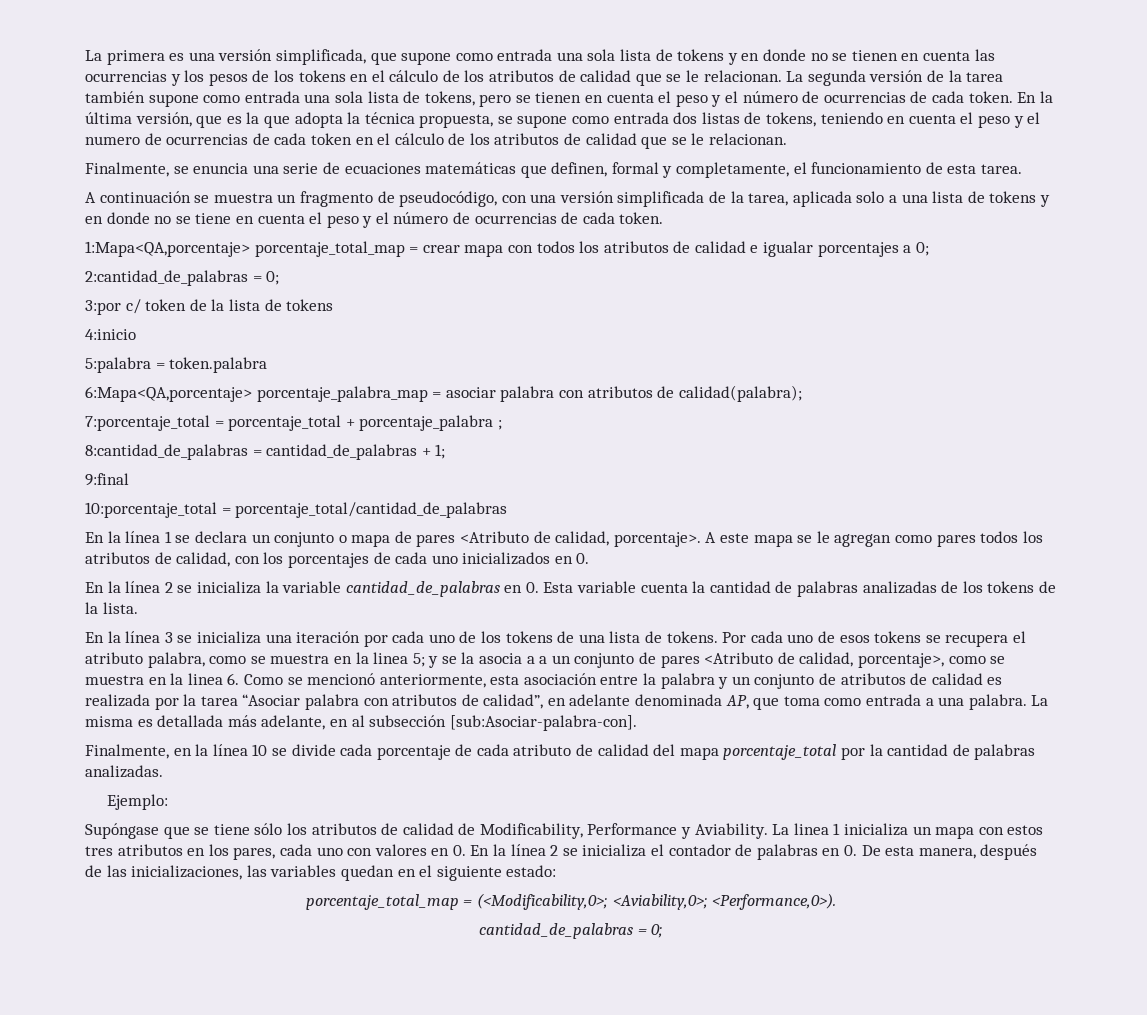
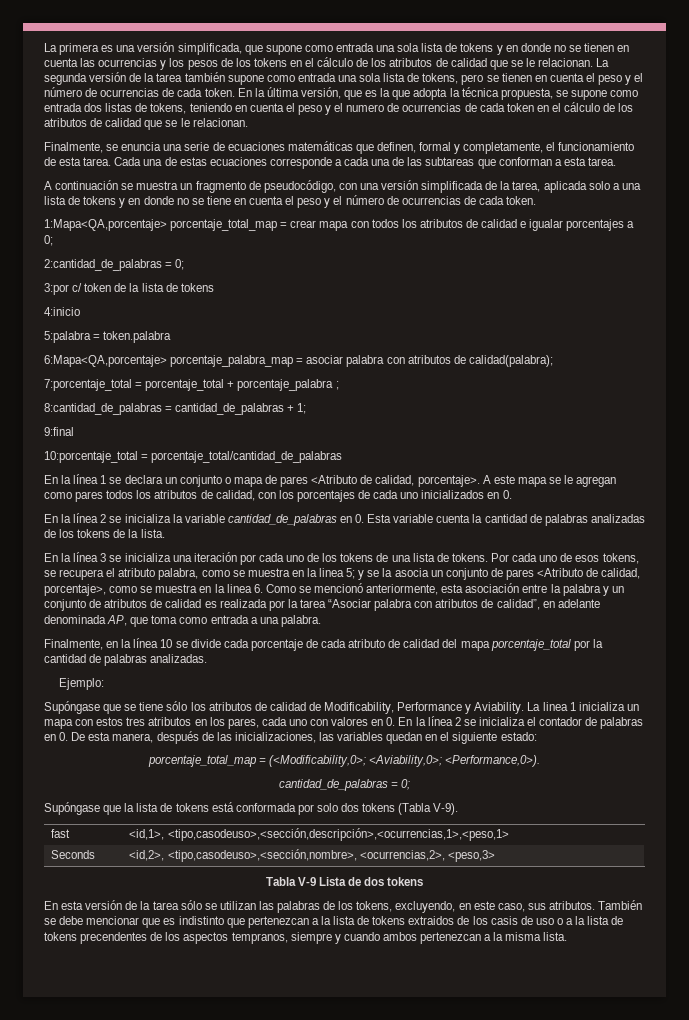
+ Cada una de estas ecuaciones corresponde a cada una de las subtareas que conforman a esta tarea.
- Por cada uno de esos tokens se recupera el atributo palabra, como se muestra en la linea 5;
+ Por cada uno de esos tokens, se recupera el atributo palabra, como se muestra en la linea 5;
- y se la asocia a a un conjunto de pares <Atributo de calidad, porcentaje>, como se muestra en la linea 6. Como se mencionó anteriormente, esta asociación entre la palabra y un conjunto de atributos de calidad es realizada por la tarea “Asociar palabra con atributos de calidad”, en adelante denominada AP, que toma como entrada a una palabra. La misma es detallada más adelante, en al subsección [sub:Asociar-palabra-con].
+ y se la asocia un conjunto de pares <Atributo de calidad, porcentaje>, como se muestra en la linea 6. Como se mencionó anteriormente, esta asociación entre la palabra y un conjunto de atributos de calidad es realizada por la tarea “Asociar palabra con atributos de calidad”, en adelante denominada AP, que toma como entrada a una palabra.
+ Supóngase que la lista de tokens está conformada por solo dos tokens (Tabla V-9).
+ fast | <id,1>, <tipo,casodeuso>,<sección,descripción>,<ocurrencias,1>,<peso,1>
+ Seconds | <id,2>, <tipo,casodeuso>,<sección,nombre>, <ocurrencias,2>, <peso,3>
+ Tabla V-9 Lista de dos tokens
+ En esta versión de la tarea sólo se utilizan las palabras de los tokens, excluyendo, en este caso, sus atributos. También se debe mencionar que es indistinto que pertenezcan a la lista de tokens extraidos de los casis de uso o a la lista de tokens precendentes de los aspectos tempranos, siempre y cuando ambos pertenezcan a la misma lista.

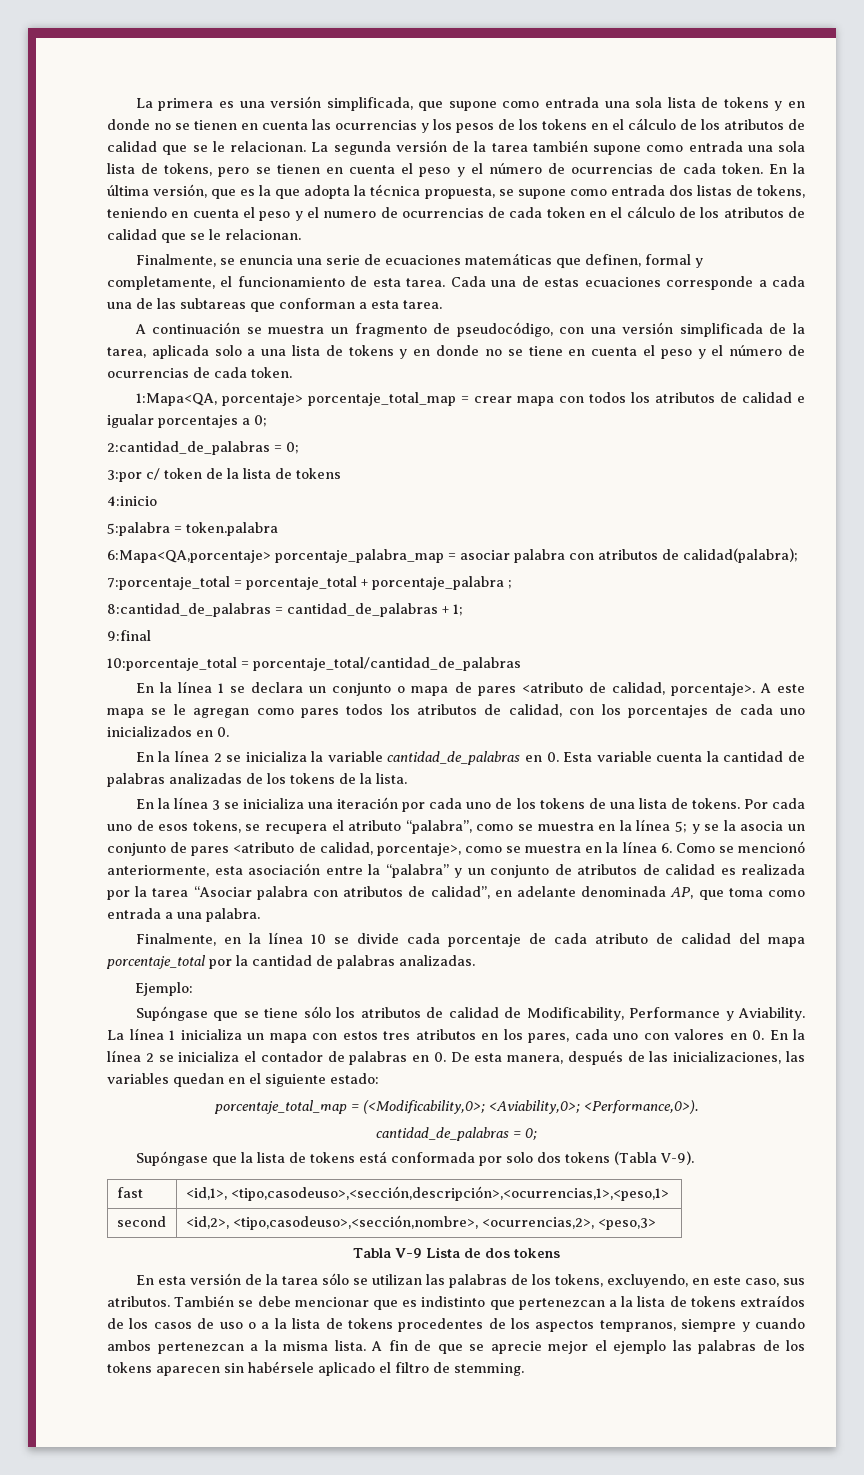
- 1:Mapa<QA,porcentaje> porcentaje_total_map = crear mapa con todos los atributos de calidad e igualar porcentajes a 0;
+ 1:Mapa<QA, porcentaje> porcentaje_total_map = crear mapa con todos los atributos de calidad e igualar porcentajes a 0;
- En la línea 1 se declara un conjunto o mapa de pares <Atributo de calidad, porcentaje>.
+ En la línea 1 se declara un conjunto o mapa de pares <atributo de calidad, porcentaje>.
- Por cada uno de esos tokens, se recupera el atributo palabra, como se muestra en la linea 5;
+ Por cada uno de esos tokens, se recupera el atributo “palabra”, como se muestra en la línea 5;
- y se la asocia un conjunto de pares <Atributo de calidad, porcentaje>, como se muestra en la linea 6. Como se mencionó anteriormente, esta asociación entre la palabra y un conjunto de atributos de calidad es realizada por la tarea “Asociar palabra con atributos de calidad”, en adelante denominada AP, que toma como entrada a una palabra.
+ y se la asocia un conjunto de pares <atributo de calidad, porcentaje>, como se muestra en la línea 6. Como se mencionó anteriormente, esta asociación entre la “palabra” y un conjunto de atributos de calidad es realizada por la tarea “Asociar palabra con atributos de calidad”, en adelante denominada AP, que toma como entrada a una palabra.
- La linea 1 inicializa un mapa con estos tres atributos en los pares, cada uno con valores en 0. En la línea 2 se inicializa el contador de palabras en 0. De esta manera, después de las inicializaciones, las variables quedan en el siguiente estado:
+ La línea 1 inicializa un mapa con estos tres atributos en los pares, cada uno con valores en 0. En la línea 2 se inicializa el contador de palabras en 0. De esta manera, después de las inicializaciones, las variables quedan en el siguiente estado:
- Seconds | <id,2>, <tipo,casodeuso>,<sección,nombre>, <ocurrencias,2>, <peso,3>
+ second | <id,2>, <tipo,casodeuso>,<sección,nombre>, <ocurrencias,2>, <peso,3>
- También se debe mencionar que es indistinto que pertenezcan a la lista de tokens extraidos de los casis de uso o a la lista de tokens precendentes de los aspectos tempranos, siempre y cuando ambos pertenezcan a la misma lista.
+ También se debe mencionar que es indistinto que pertenezcan a la lista de tokens extraídos de los casos de uso o a la lista de tokens procedentes de los aspectos tempranos, siempre y cuando ambos pertenezcan a la misma lista.
+ A fin de que se aprecie mejor el ejemplo las palabras de los tokens aparecen sin habérsele aplicado el filtro de stemming.

